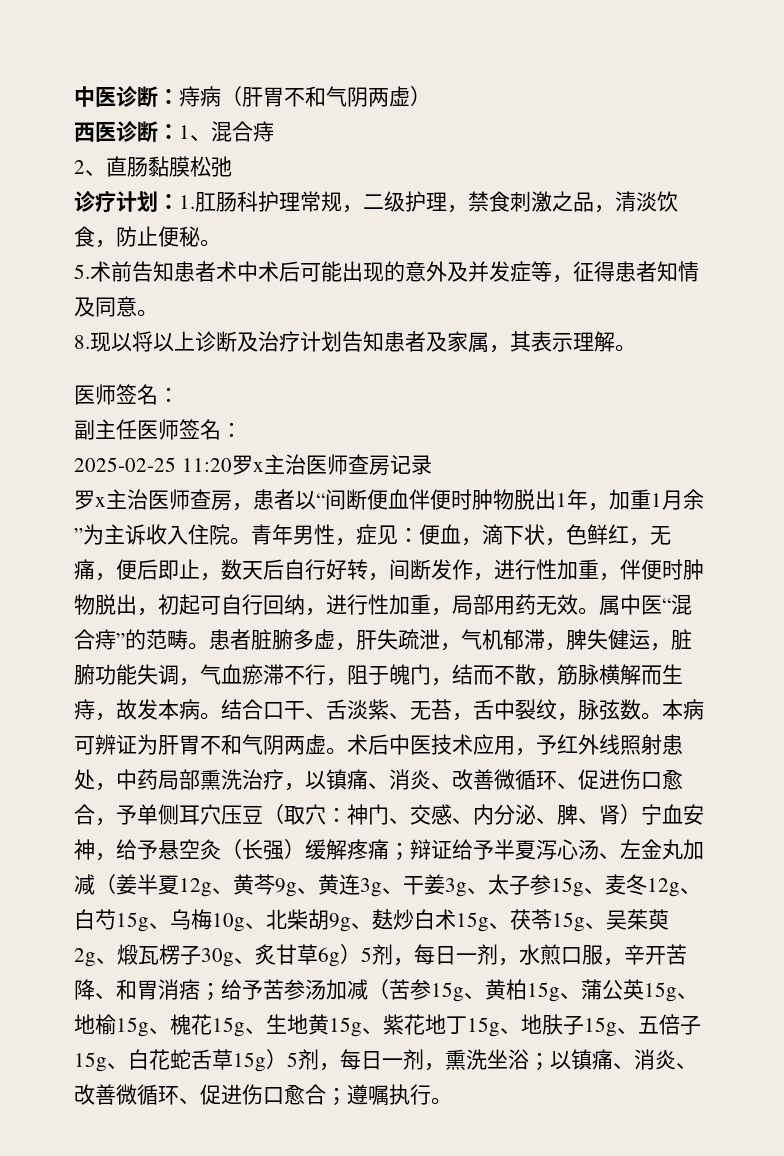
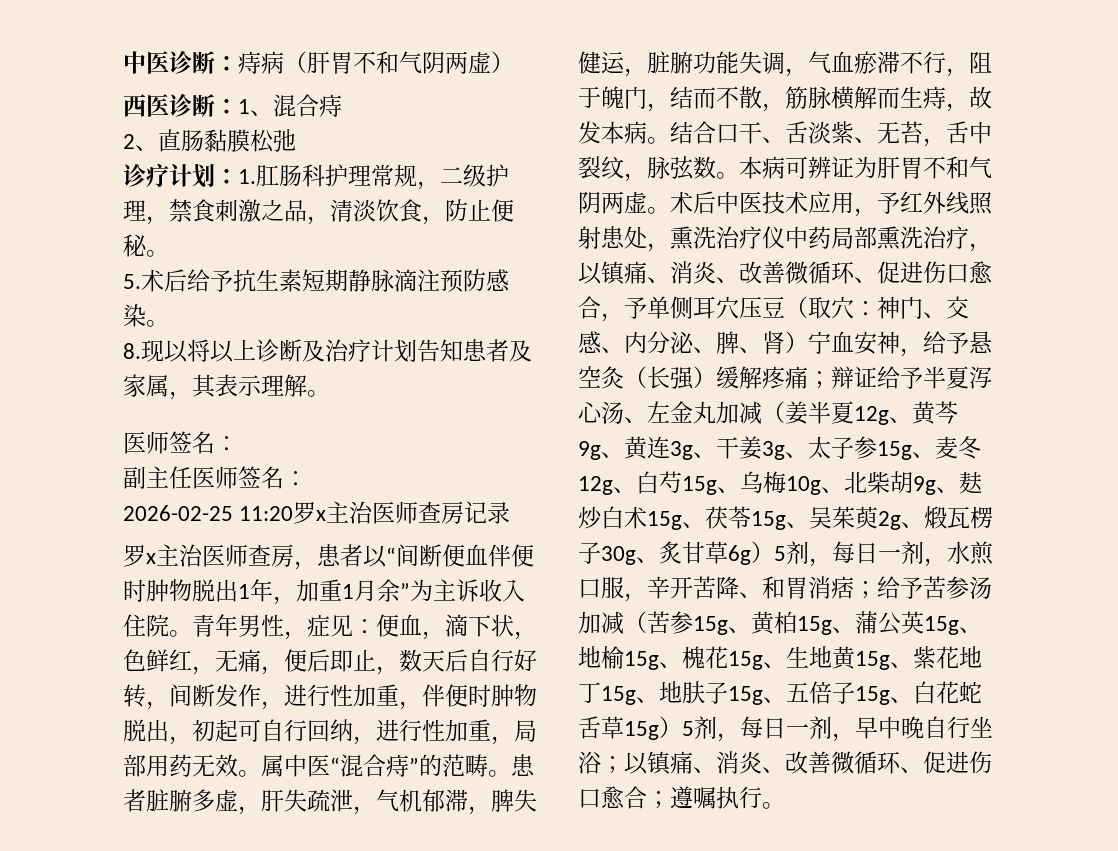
- 5.术前告知患者术中术后可能出现的意外及并发症等，征得患者知情及同意。
+ 5.术后给予抗生素短期静脉滴注预防感染。
- 2025-02-25 11:20罗x主治医师查房记录
+ 2026-02-25 11:20罗x主治医师查房记录
- 术后中医技术应用，予红外线照射患处，中药局部熏洗治疗，以镇痛、消炎、改善微循环、促进伤口愈合，予单侧耳穴压豆（取穴：
+ 术后中医技术应用，予红外线照射患处，熏洗治疗仪中药局部熏洗治疗，以镇痛、消炎、改善微循环、促进伤口愈合，予单侧耳穴压豆（取穴：
- 给予苦参汤加减（苦参15g、黄柏15g、蒲公英15g、地榆15g、槐花15g、生地黄15g、紫花地丁15g、地肤子15g、五倍子15g、白花蛇舌草15g）5剂，每日一剂，熏洗坐浴；
+ 给予苦参汤加减（苦参15g、黄柏15g、蒲公英15g、地榆15g、槐花15g、生地黄15g、紫花地丁15g、地肤子15g、五倍子15g、白花蛇舌草15g）5剂，每日一剂，早中晚自行坐浴；

